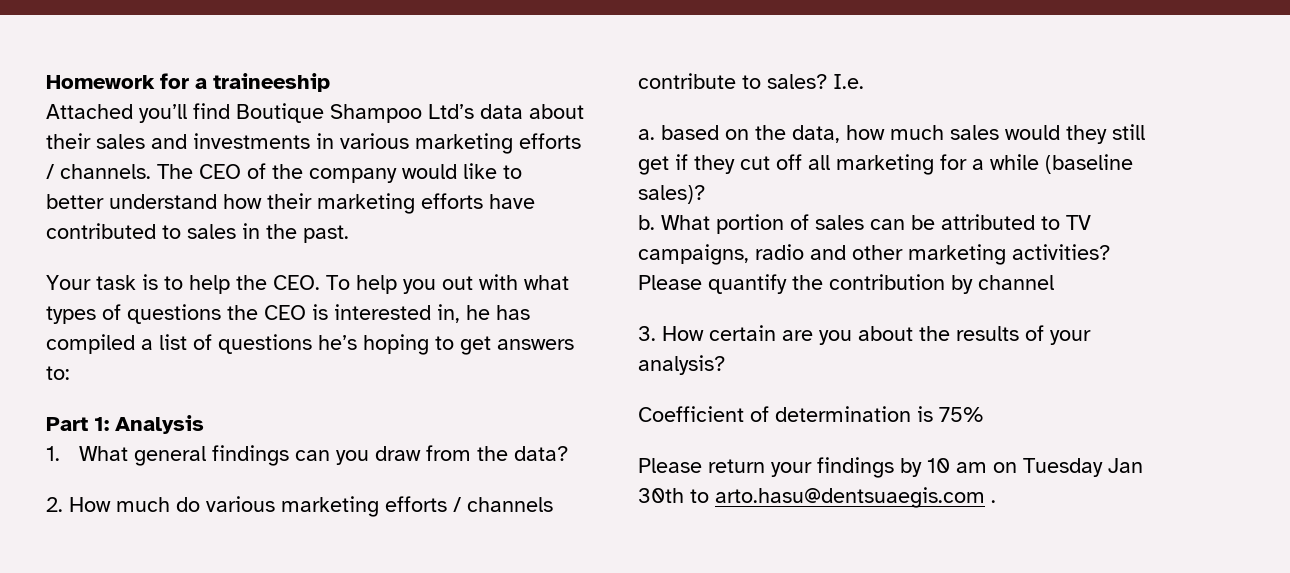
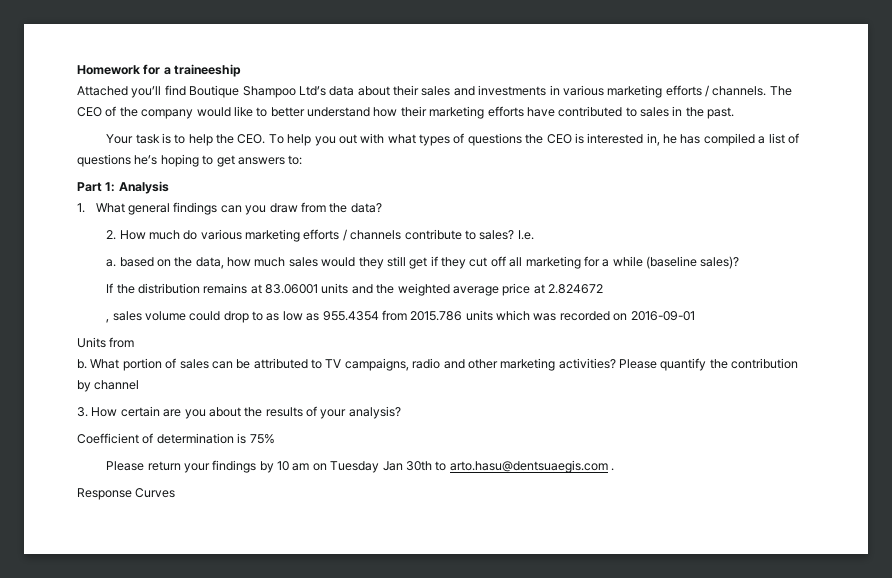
+ If the distribution remains at 83.06001 units and the weighted average price at 2.824672
+ , sales volume could drop to as low as 955.4354 from 2015.786 units which was recorded on 2016-09-01
+ Units from
+ Response Curves

